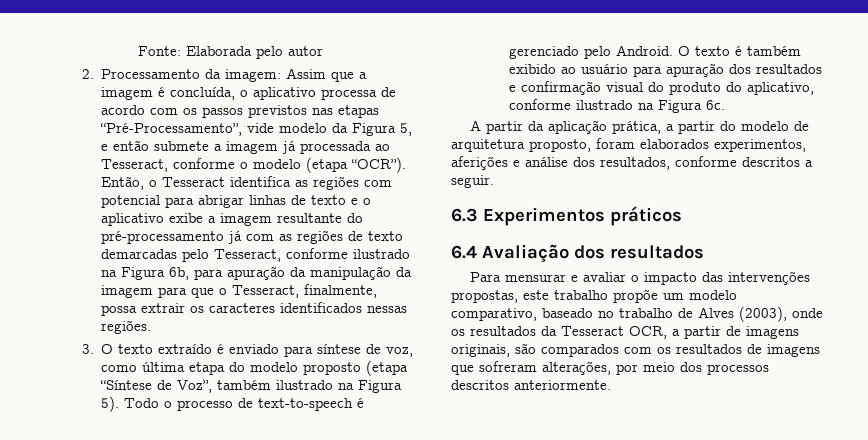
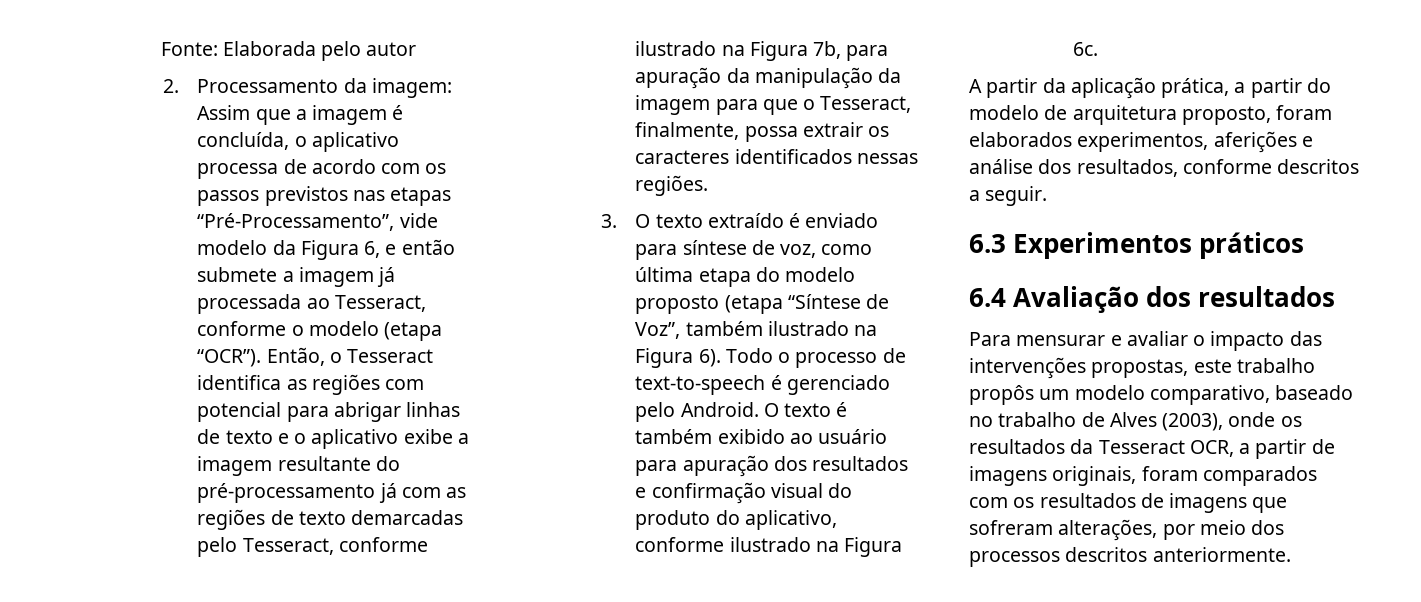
- 2. Processamento da imagem: Assim que a imagem é concluída, o aplicativo processa de acordo com os passos previstos nas etapas “Pré-Processamento”, vide modelo da Figura 5, e então submete a imagem já processada ao Tesseract, conforme o modelo (etapa “OCR”).
+ 2. Processamento da imagem: Assim que a imagem é concluída, o aplicativo processa de acordo com os passos previstos nas etapas “Pré-Processamento”, vide modelo da Figura 6, e então submete a imagem já processada ao Tesseract, conforme o modelo (etapa “OCR”).
- Então, o Tesseract identifica as regiões com potencial para abrigar linhas de texto e o aplicativo exibe a imagem resultante do pré-processamento já com as regiões de texto demarcadas pelo Tesseract, conforme ilustrado na Figura 6b, para apuração da manipulação da imagem para que o Tesseract, finalmente, possa extrair os caracteres identificados nessas regiões.
+ Então, o Tesseract identifica as regiões com potencial para abrigar linhas de texto e o aplicativo exibe a imagem resultante do pré-processamento já com as regiões de texto demarcadas pelo Tesseract, conforme ilustrado na Figura 7b, para apuração da manipulação da imagem para que o Tesseract, finalmente, possa extrair os caracteres identificados nessas regiões.
- 3. O texto extraído é enviado para síntese de voz, como última etapa do modelo proposto (etapa “Síntese de Voz”, também ilustrado na Figura 5).
+ 3. O texto extraído é enviado para síntese de voz, como última etapa do modelo proposto (etapa “Síntese de Voz”, também ilustrado na Figura 6).
- Para mensurar e avaliar o impacto das intervenções propostas, este trabalho propõe um modelo comparativo, baseado no trabalho de Alves (2003), onde os resultados da Tesseract OCR, a partir de imagens originais, são comparados com os resultados de imagens que sofreram alterações, por meio dos processos descritos anteriormente.
+ Para mensurar e avaliar o impacto das intervenções propostas, este trabalho propôs um modelo comparativo, baseado no trabalho de Alves (2003), onde os resultados da Tesseract OCR, a partir de imagens originais, foram comparados com os resultados de imagens que sofreram alterações, por meio dos processos descritos anteriormente.

